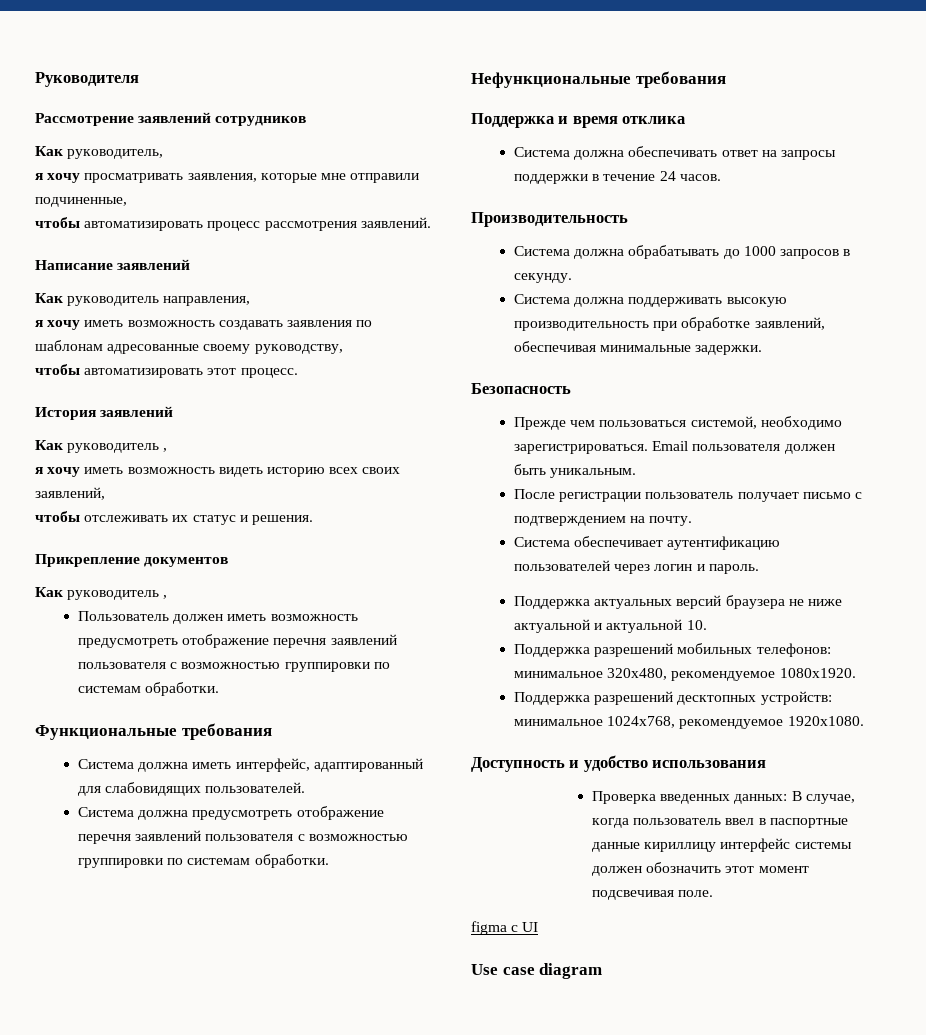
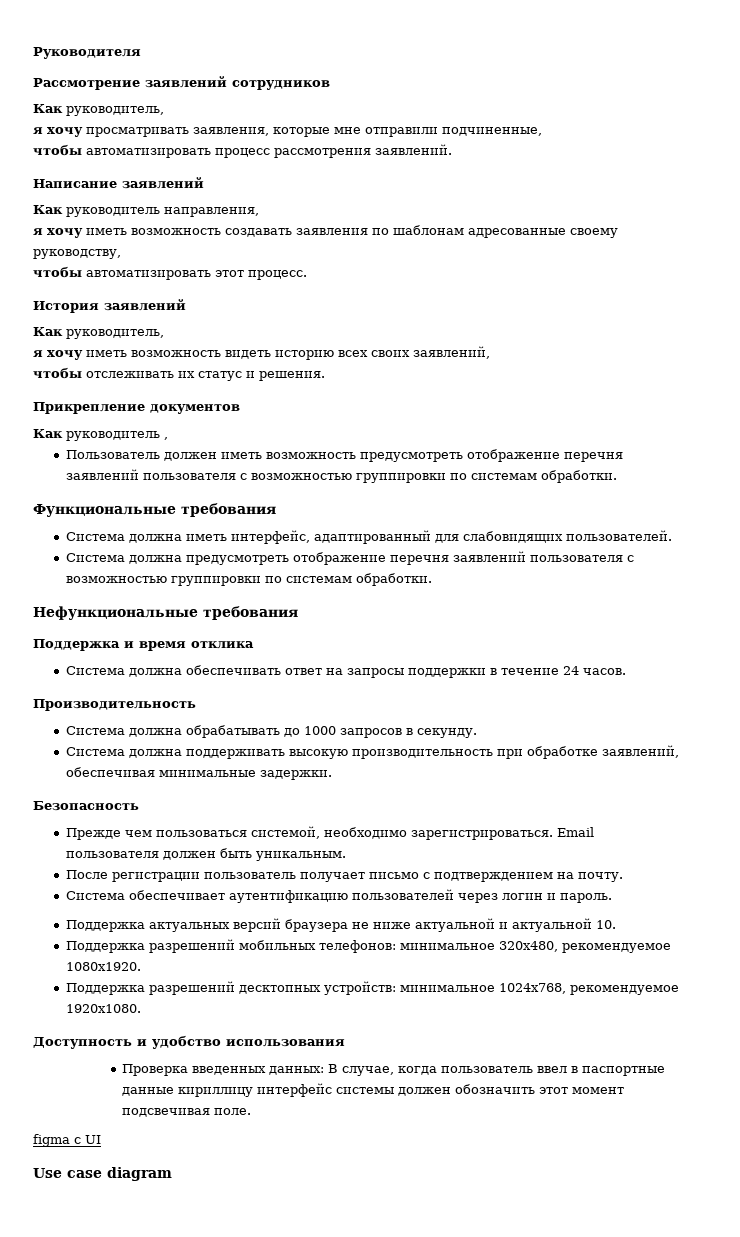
  История заявлений
- Как руководитель ,
+ Как руководитель,

